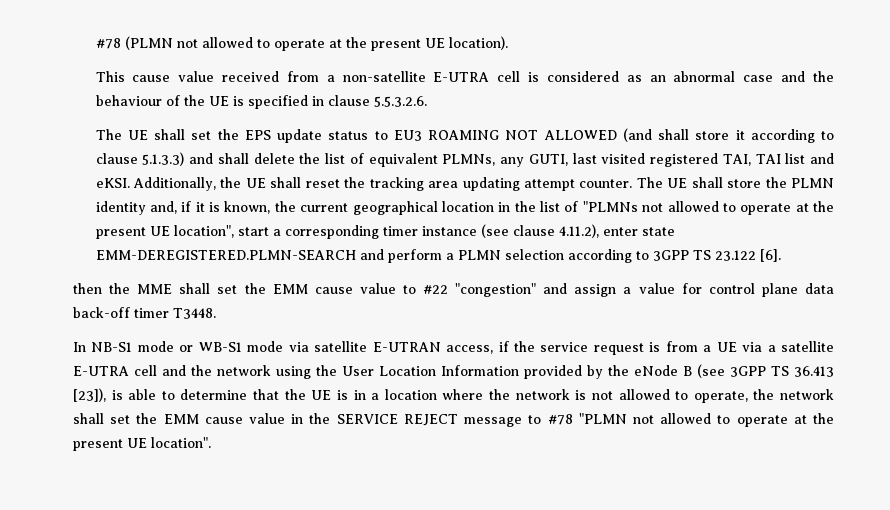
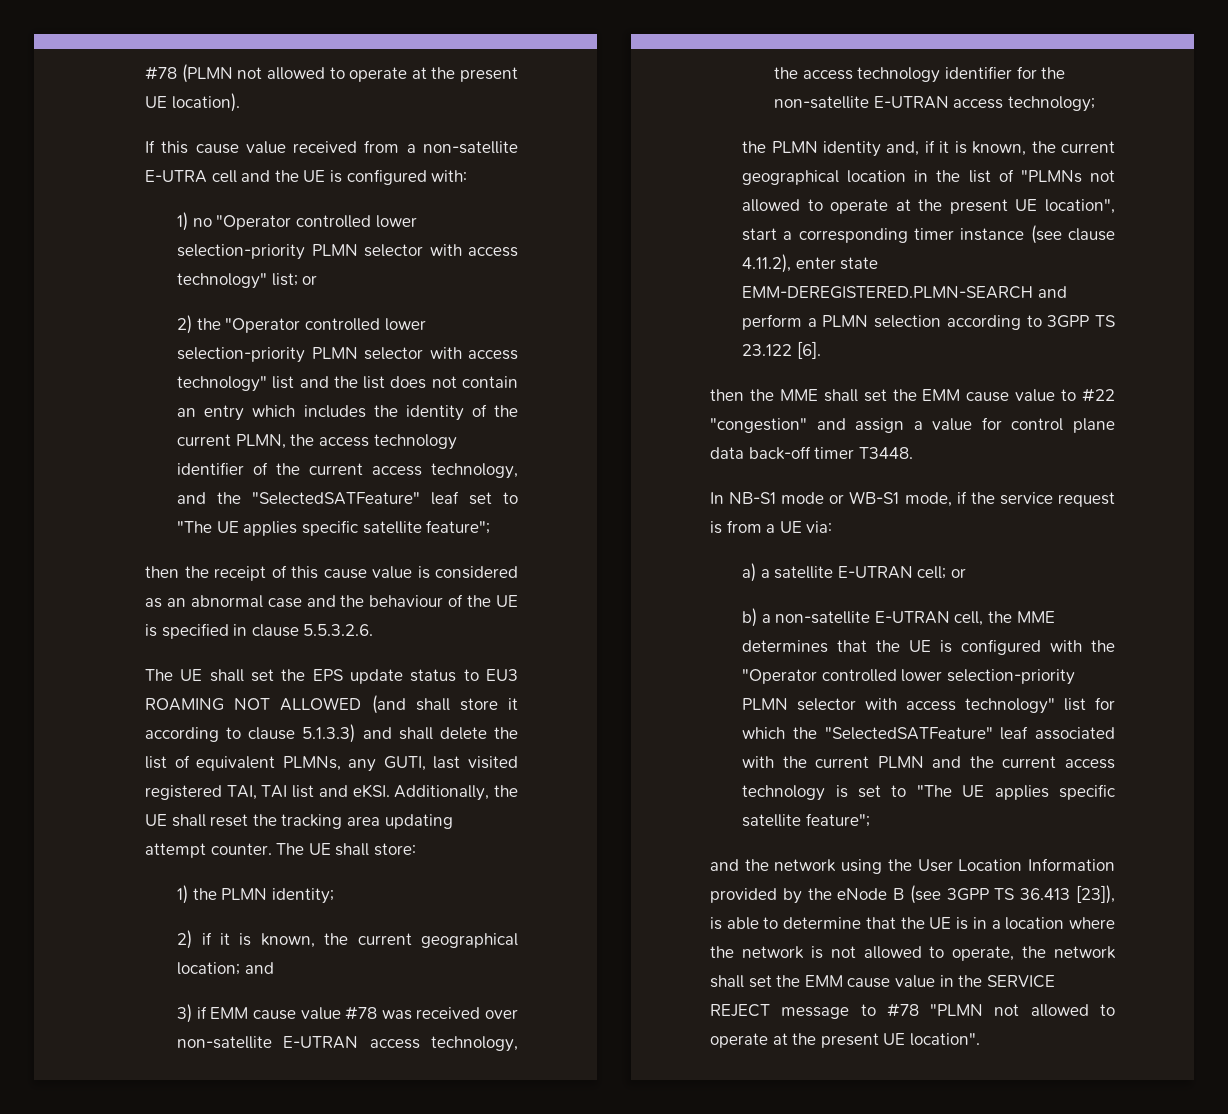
- This cause value received from a non-satellite E-UTRA cell is considered as an abnormal case and the behaviour of the UE is specified in clause 5.5.3.2.6.
+ If this cause value received from a non-satellite E-UTRA cell and the UE is configured with:
+ 1) no "Operator controlled lower selection-priority PLMN selector with access technology" list; or
+ 2) the "Operator controlled lower selection-priority PLMN selector with access technology" list and the list does not contain an entry which includes the identity of the current PLMN, the access technology identifier of the current access technology, and the "SelectedSATFeature" leaf set to "The UE applies specific satellite feature";
+ then the receipt of this cause value is considered as an abnormal case and the behaviour of the UE is specified in clause 5.5.3.2.6.
- The UE shall store the PLMN identity and, if it is known, the current geographical location in the list of "PLMNs not allowed to operate at the present UE location", start a corresponding timer instance (see clause 4.11.2), enter state EMM-DEREGISTERED.PLMN-SEARCH and perform a PLMN selection according to 3GPP TS 23.122 [6].
+ The UE shall store:
+ 1) the PLMN identity;
+ 2) if it is known, the current geographical location; and
+ 3) if EMM cause value #78 was received over non-satellite E-UTRAN access technology, the access technology identifier for the non-satellite E-UTRAN access technology;
+ the PLMN identity and, if it is known, the current geographical location in the list of "PLMNs not allowed to operate at the present UE location", start a corresponding timer instance (see clause 4.11.2), enter state EMM-DEREGISTERED.PLMN-SEARCH and perform a PLMN selection according to 3GPP TS 23.122 [6].
- In NB-S1 mode or WB-S1 mode via satellite E-UTRAN access, if the service request is from a UE via a satellite E-UTRA cell and the network using the User Location Information provided by the eNode B (see 3GPP TS 36.413 [23]), is able to determine that the UE is in a location where the network is not allowed to operate, the network shall set the EMM cause value in the SERVICE REJECT message to #78 "PLMN not allowed to operate at the present UE location".
+ In NB-S1 mode or WB-S1 mode, if the service request is from a UE via:
+ a) a satellite E-UTRAN cell; or
+ b) a non-satellite E-UTRAN cell, the MME determines that the UE is configured with the "Operator controlled lower selection-priority PLMN selector with access technology" list for which the "SelectedSATFeature" leaf associated with the current PLMN and the current access technology is set to "The UE applies specific satellite feature";
+ and the network using the User Location Information provided by the eNode B (see 3GPP TS 36.413 [23]), is able to determine that the UE is in a location where the network is not allowed to operate, the network shall set the EMM cause value in the SERVICE REJECT message to #78 "PLMN not allowed to operate at the present UE location".

